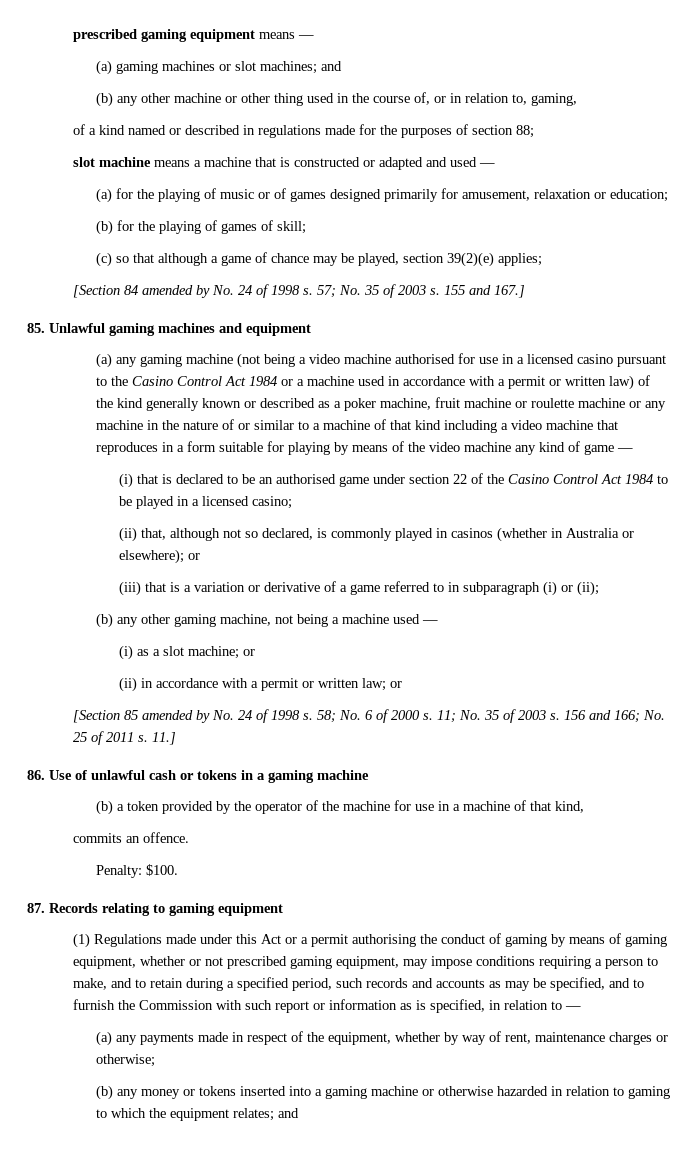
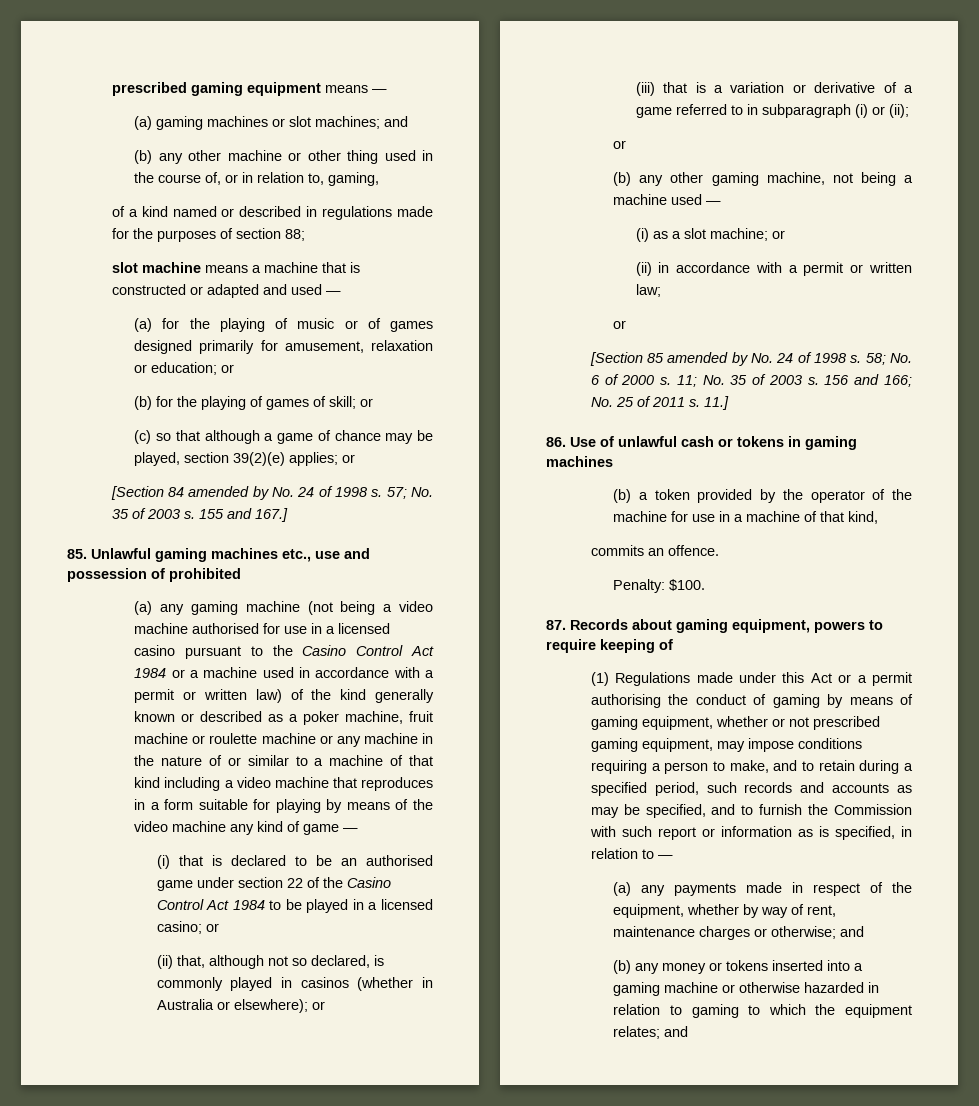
- (a) for the playing of music or of games designed primarily for amusement, relaxation or education;
+ (a) for the playing of music or of games designed primarily for amusement, relaxation or education; or
- (b) for the playing of games of skill;
+ (b) for the playing of games of skill; or
- (c) so that although a game of chance may be played, section 39(2)(e) applies;
+ (c) so that although a game of chance may be played, section 39(2)(e) applies; or
- 85. Unlawful gaming machines and equipment
+ 85. Unlawful gaming machines etc., use and possession of prohibited
- (i) that is declared to be an authorised game under section 22 of the Casino Control Act 1984 to be played in a licensed casino;
+ (i) that is declared to be an authorised game under section 22 of the Casino Control Act 1984 to be played in a licensed casino; or
  (iii) that is a variation or derivative of a game referred to in subparagraph (i) or (ii);
+ or
- (ii) in accordance with a permit or written law; or
+ (ii) in accordance with a permit or written law;
+ or
- 86. Use of unlawful cash or tokens in a gaming machine
+ 86. Use of unlawful cash or tokens in gaming machines
- 87. Records relating to gaming equipment
+ 87. Records about gaming equipment, powers to require keeping of
- (a) any payments made in respect of the equipment, whether by way of rent, maintenance charges or otherwise;
+ (a) any payments made in respect of the equipment, whether by way of rent, maintenance charges or otherwise; and

